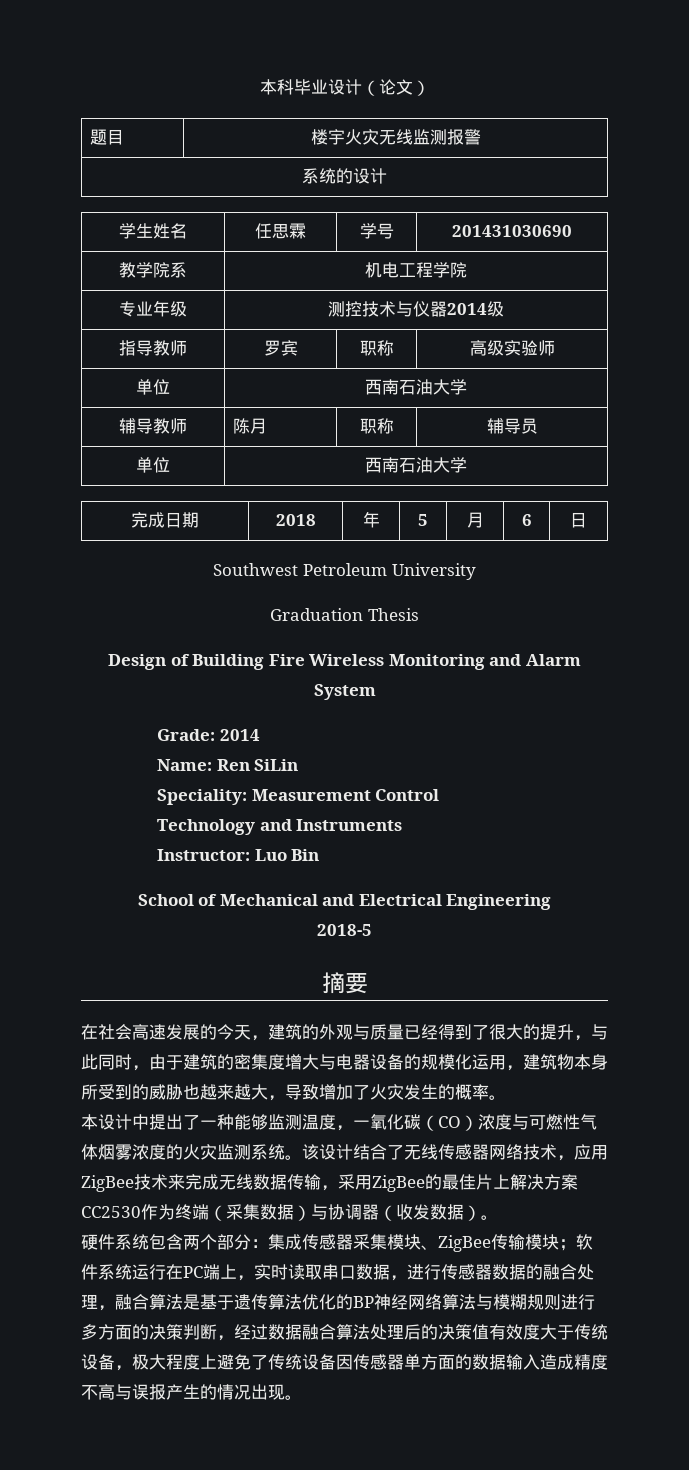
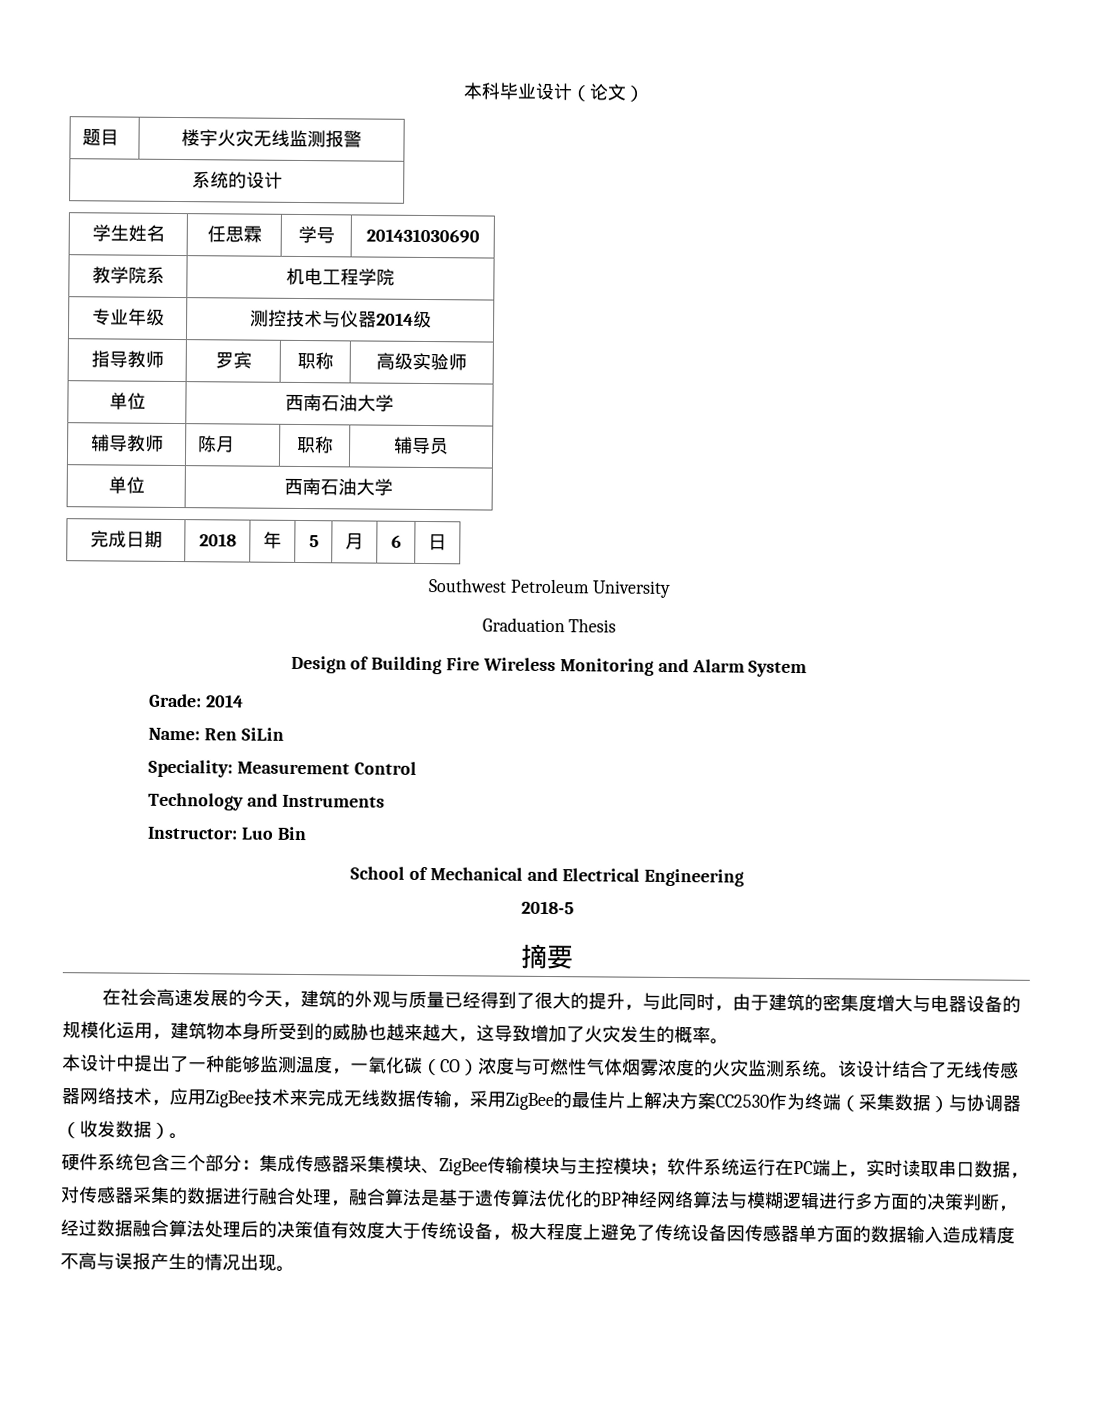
- 在社会高速发展的今天，建筑的外观与质量已经得到了很大的提升，与此同时，由于建筑的密集度增大与电器设备的规模化运用，建筑物本身所受到的威胁也越来越大，导致增加了火灾发生的概率。
+ 在社会高速发展的今天，建筑的外观与质量已经得到了很大的提升，与此同时，由于建筑的密集度增大与电器设备的规模化运用，建筑物本身所受到的威胁也越来越大，这导致增加了火灾发生的概率。
- 硬件系统包含两个部分：
+ 硬件系统包含三个部分：
- 集成传感器采集模块、ZigBee传输模块；
+ 集成传感器采集模块、ZigBee传输模块与主控模块；
- 软件系统运行在PC端上，实时读取串口数据，进行传感器数据的融合处理，融合算法是基于遗传算法优化的BP神经网络算法与模糊规则进行多方面的决策判断，经过数据融合算法处理后的决策值有效度大于传统设备，极大程度上避免了传统设备因传感器单方面的数据输入造成精度不高与误报产生的情况出现。
+ 软件系统运行在PC端上，实时读取串口数据，对传感器采集的数据进行融合处理，融合算法是基于遗传算法优化的BP神经网络算法与模糊逻辑进行多方面的决策判断，经过数据融合算法处理后的决策值有效度大于传统设备，极大程度上避免了传统设备因传感器单方面的数据输入造成精度不高与误报产生的情况出现。

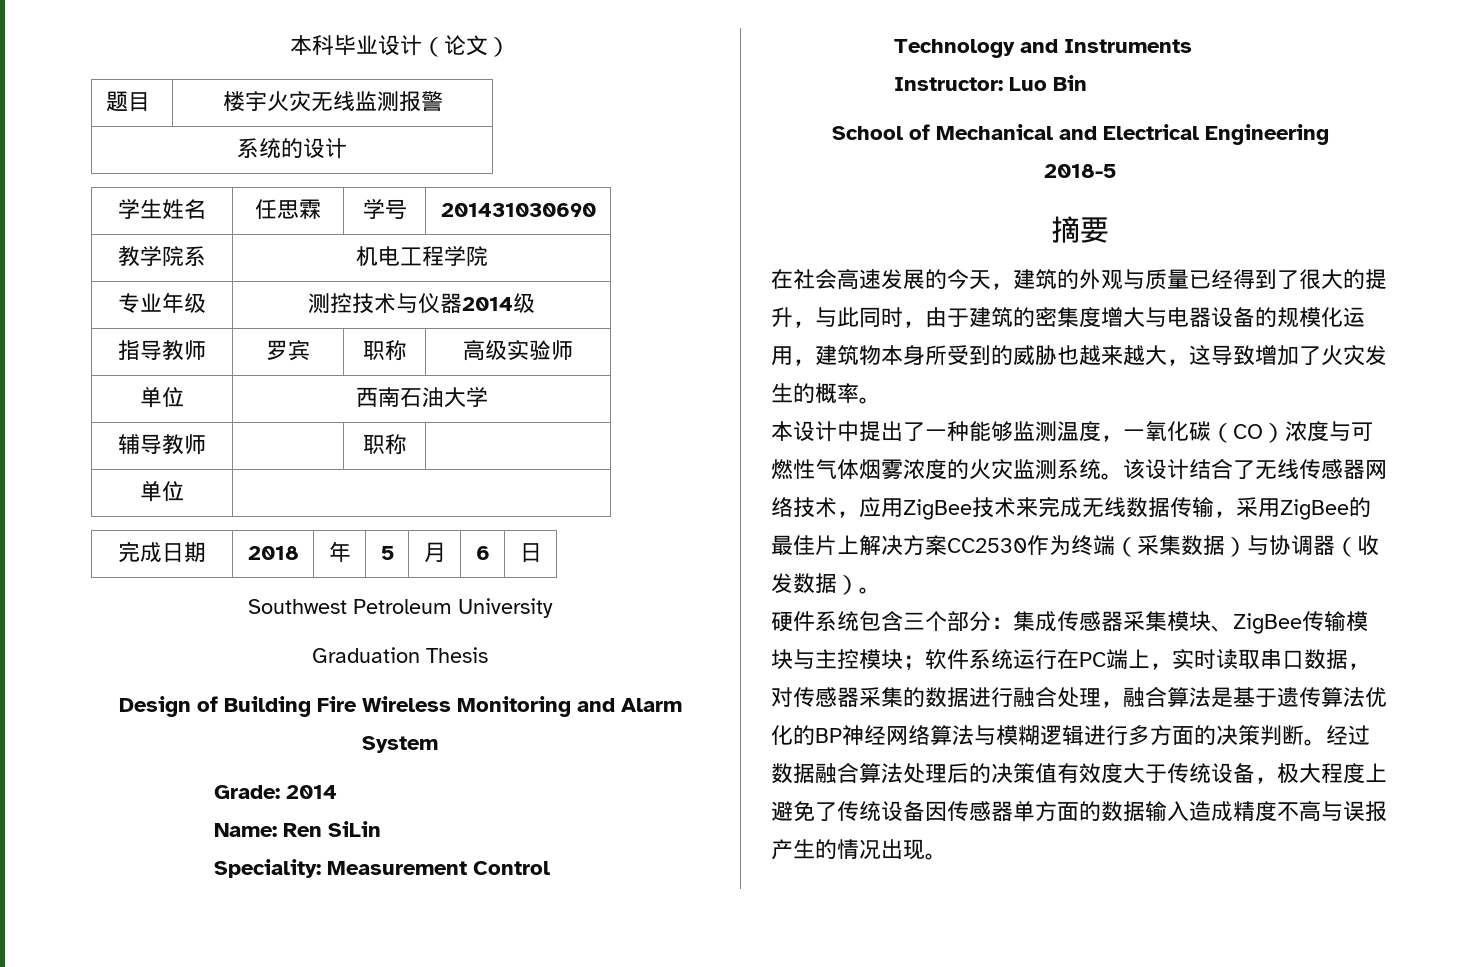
- 辅导教师 | 陈月 | 职称 | 辅导员
- 单位 | 西南石油大学
+ 辅导教师 | | 职称 |
+ 单位 |
- 软件系统运行在PC端上，实时读取串口数据，对传感器采集的数据进行融合处理，融合算法是基于遗传算法优化的BP神经网络算法与模糊逻辑进行多方面的决策判断，经过数据融合算法处理后的决策值有效度大于传统设备，极大程度上避免了传统设备因传感器单方面的数据输入造成精度不高与误报产生的情况出现。
+ 软件系统运行在PC端上，实时读取串口数据，对传感器采集的数据进行融合处理，融合算法是基于遗传算法优化的BP神经网络算法与模糊逻辑进行多方面的决策判断。经过数据融合算法处理后的决策值有效度大于传统设备，极大程度上避免了传统设备因传感器单方面的数据输入造成精度不高与误报产生的情况出现。

